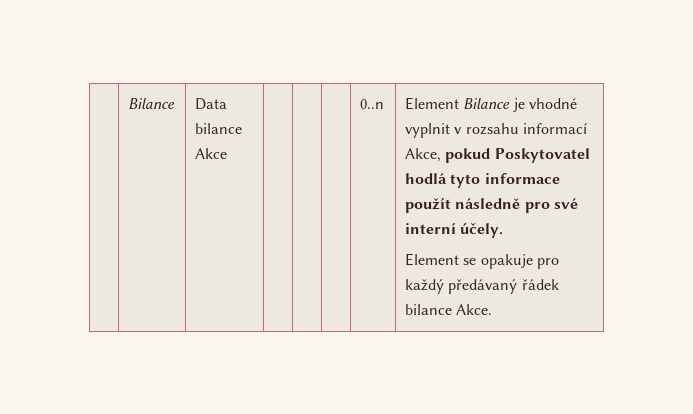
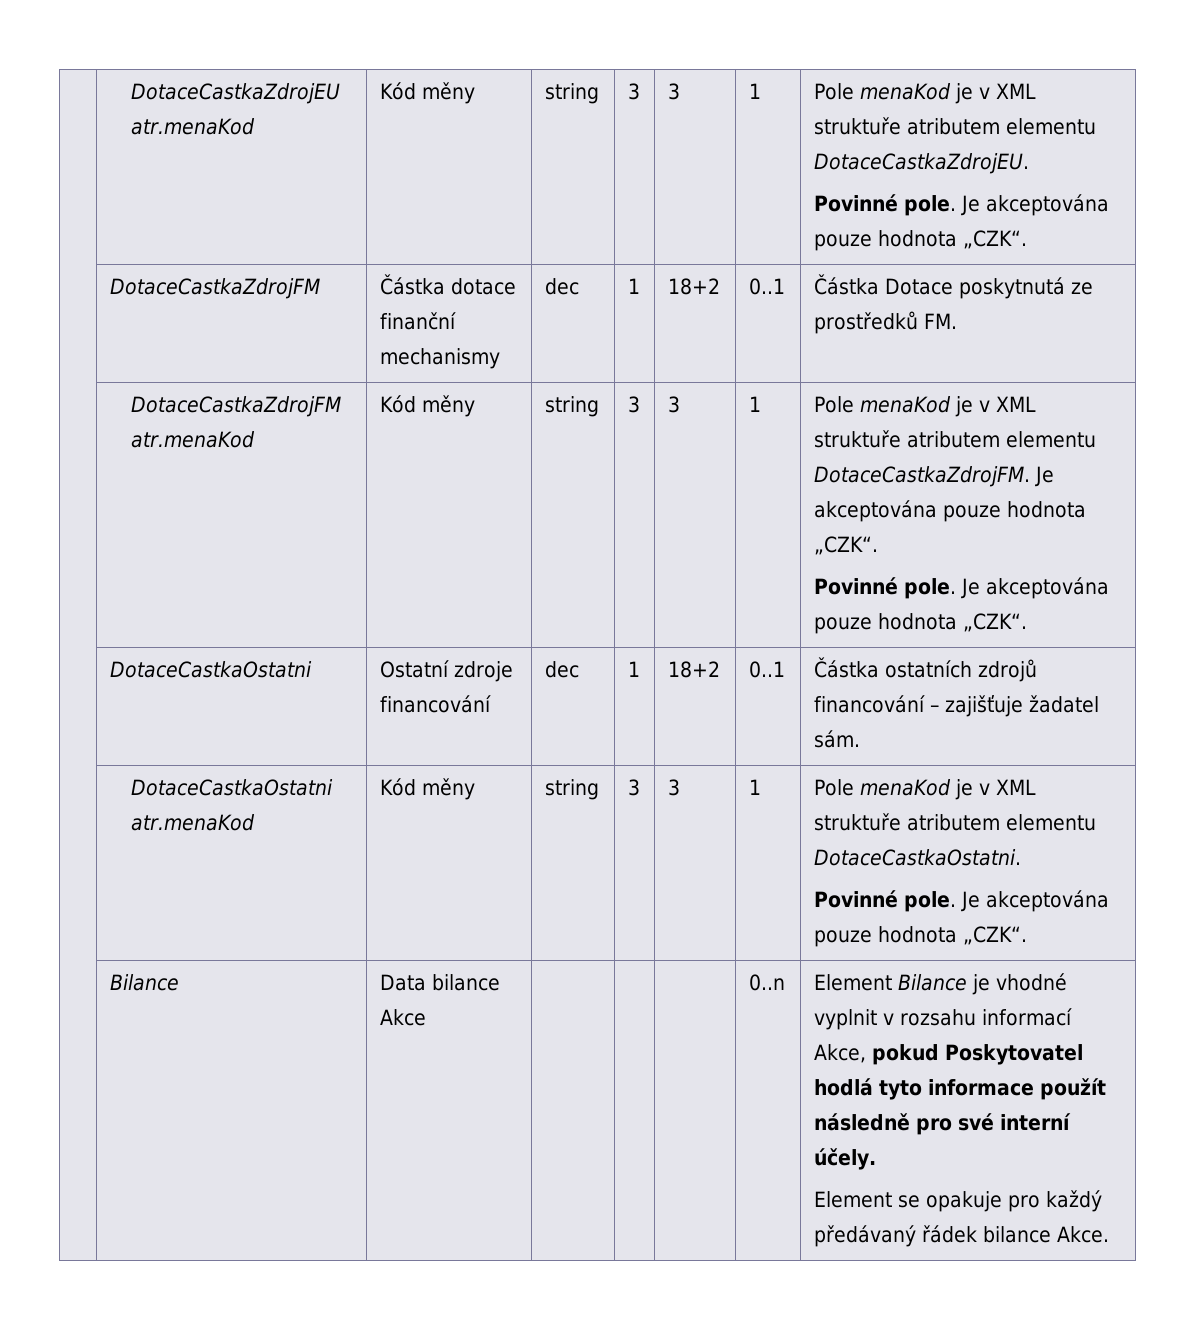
+ | DotaceCastkaZdrojEU atr.menaKod | Kód měny | string | 3 | 3 | 1 | Pole menaKod je v XML struktuře atributem elementu DotaceCastkaZdrojEU.
+ Povinné pole. Je akceptována pouze hodnota „CZK“.
+ | DotaceCastkaZdrojFM | Částka dotace finanční mechanismy | dec | 1 | 18+2 | 0..1 | Částka Dotace poskytnutá ze prostředků FM.
+ | DotaceCastkaZdrojFM atr.menaKod | Kód měny | string | 3 | 3 | 1 | Pole menaKod je v XML struktuře atributem elementu DotaceCastkaZdrojFM. Je akceptována pouze hodnota „CZK“.
+ Povinné pole. Je akceptována pouze hodnota „CZK“.
+ | DotaceCastkaOstatni | Ostatní zdroje financování | dec | 1 | 18+2 | 0..1 | Částka ostatních zdrojů financování – zajišťuje žadatel sám.
+ | DotaceCastkaOstatni atr.menaKod | Kód měny | string | 3 | 3 | 1 | Pole menaKod je v XML struktuře atributem elementu DotaceCastkaOstatni.
+ Povinné pole. Je akceptována pouze hodnota „CZK“.

